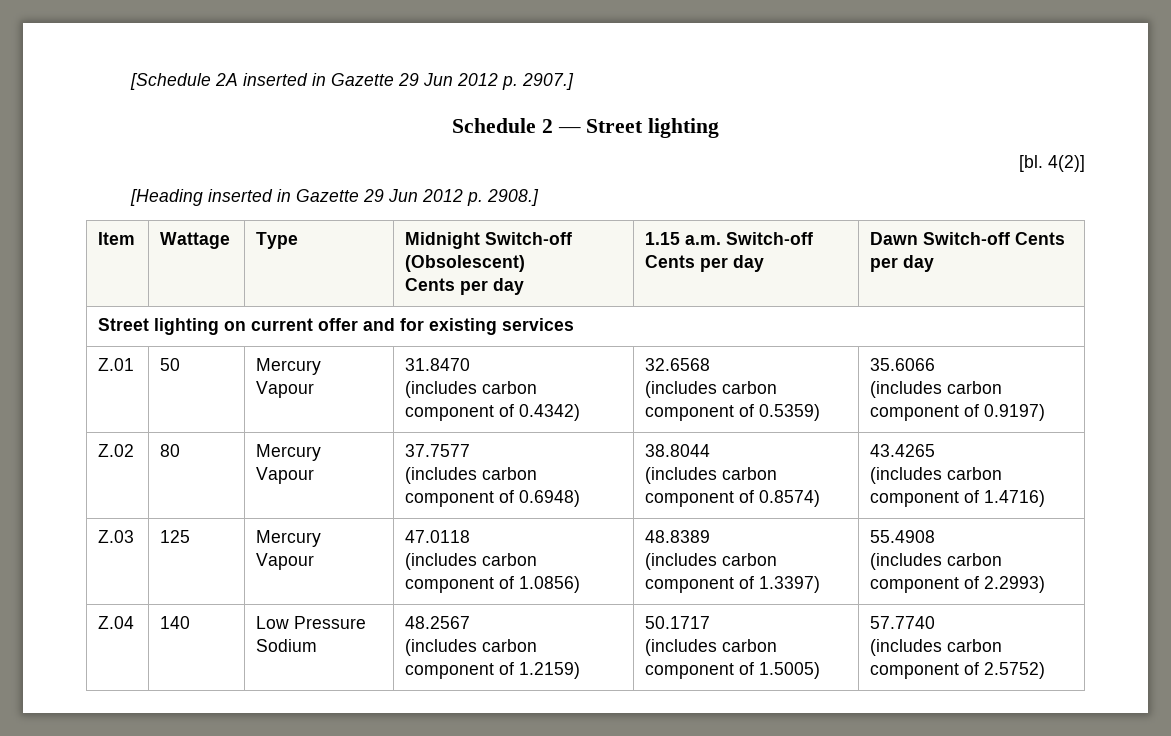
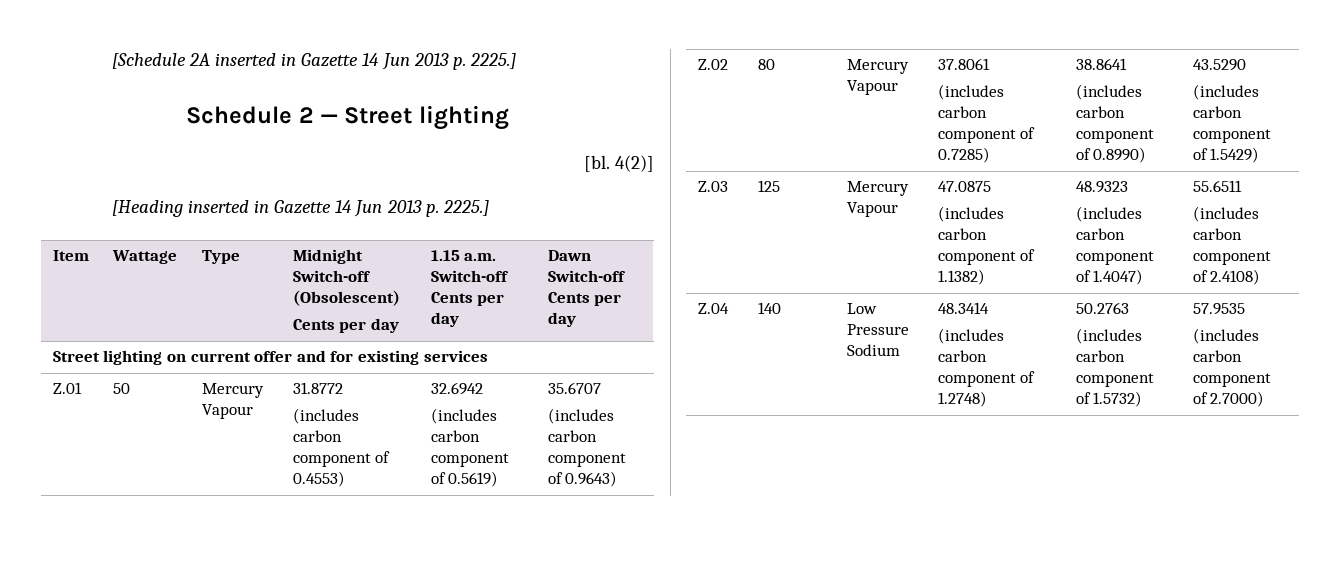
- [Schedule 2A inserted in Gazette 29 Jun 2012 p. 2907.]
+ [Schedule 2A inserted in Gazette 14 Jun 2013 p. 2225.]
- [Heading inserted in Gazette 29 Jun 2012 p. 2908.]
+ [Heading inserted in Gazette 14 Jun 2013 p. 2225.]
- Z.01 | 50 | Mercury Vapour | 31.8470
- (includes carbon component of 0.4342) | 32.6568
- (includes carbon component of 0.5359) | 35.6066
- (includes carbon component of 0.9197)
+ Z.01 | 50 | Mercury Vapour | 31.8772
+ (includes carbon component of 0.4553) | 32.6942
+ (includes carbon component of 0.5619) | 35.6707
+ (includes carbon component of 0.9643)
- Z.02 | 80 | Mercury Vapour | 37.7577
- (includes carbon component of 0.6948) | 38.8044
- (includes carbon component of 0.8574) | 43.4265
- (includes carbon component of 1.4716)
+ Z.02 | 80 | Mercury Vapour | 37.8061
+ (includes carbon component of 0.7285) | 38.8641
+ (includes carbon component of 0.8990) | 43.5290
+ (includes carbon component of 1.5429)
- Z.03 | 125 | Mercury Vapour | 47.0118
- (includes carbon component of 1.0856) | 48.8389
- (includes carbon component of 1.3397) | 55.4908
- (includes carbon component of 2.2993)
+ Z.03 | 125 | Mercury Vapour | 47.0875
+ (includes carbon component of 1.1382) | 48.9323
+ (includes carbon component of 1.4047) | 55.6511
+ (includes carbon component of 2.4108)
- Z.04 | 140 | Low Pressure Sodium | 48.2567
- (includes carbon component of 1.2159) | 50.1717
- (includes carbon component of 1.5005) | 57.7740
- (includes carbon component of 2.5752)
+ Z.04 | 140 | Low Pressure Sodium | 48.3414
+ (includes carbon component of 1.2748) | 50.2763
+ (includes carbon component of 1.5732) | 57.9535
+ (includes carbon component of 2.7000)

